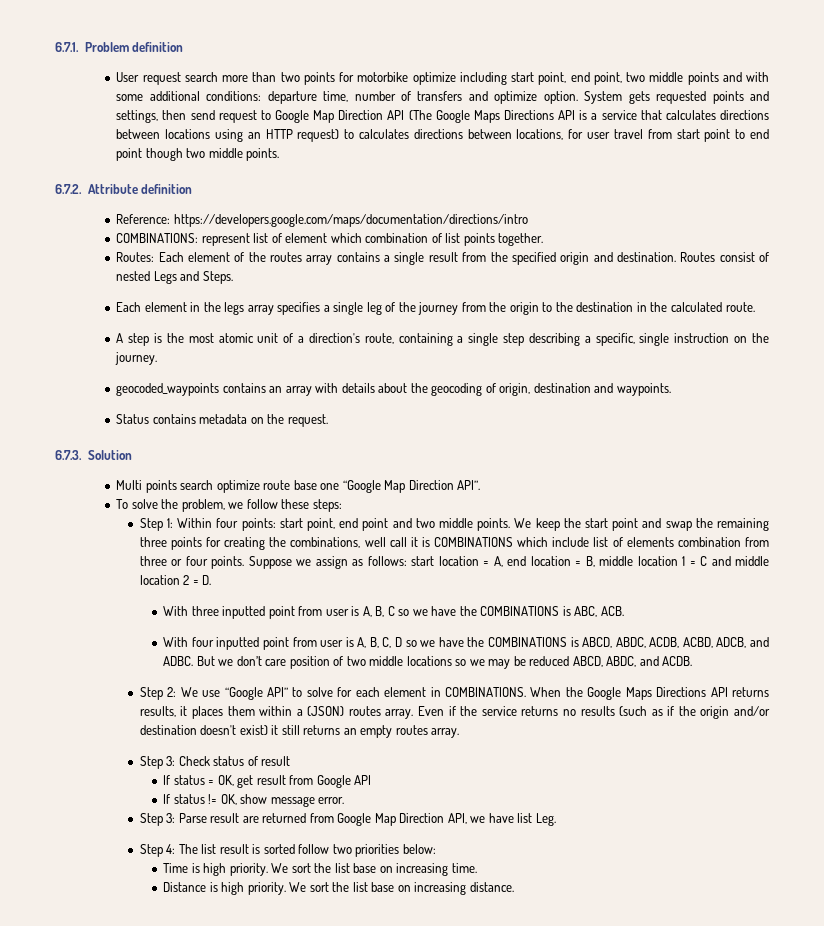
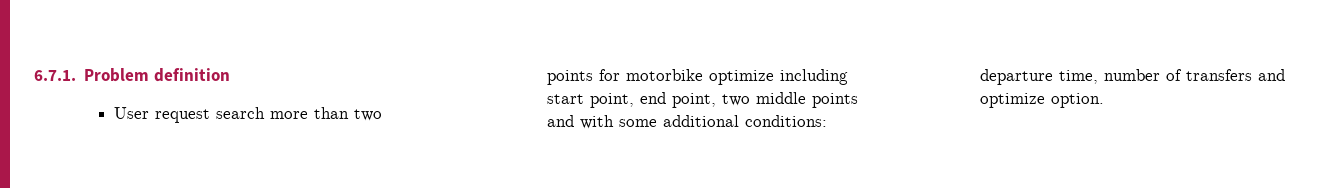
- System gets requested points and settings, then send request to Google Map Direction API (The Google Maps Directions API is a service that calculates directions between locations using an HTTP request) to calculates directions between locations, for user travel from start point to end point though two middle points.
- 6.7.2. Attribute definition
- Reference: https://developers.google.com/maps/documentation/directions/intro
- COMBINATIONS: represent list of element which combination of list points together.
- Routes: Each element of the routes array contains a single result from the specified origin and destination. Routes consist of nested Legs and Steps.
- Each element in the legs array specifies a single leg of the journey from the origin to the destination in the calculated route.
- A step is the most atomic unit of a direction's route, containing a single step describing a specific, single instruction on the journey.
- geocoded_waypoints contains an array with details about the geocoding of origin, destination and waypoints.
- Status contains metadata on the request.
- 6.7.3. Solution
- Multi points search optimize route base one “Google Map Direction API”.
- To solve the problem, we follow these steps:
- Step 1: Within four points: start point, end point and two middle points. We keep the start point and swap the remaining three points for creating the combinations, well call it is COMBINATIONS which include list of elements combination from three or four points. Suppose we assign as follows: start location = A, end location = B, middle location 1 = C and middle location 2 = D.
- With three inputted point from user is A, B, C so we have the COMBINATIONS is ABC, ACB.
- With four inputted point from user is A, B, C, D so we have the COMBINATIONS is ABCD, ABDC, ACDB, ACBD, ADCB, and ADBC. But we don’t care position of two middle locations so we may be reduced ABCD, ABDC, and ACDB.
- Step 2: We use “Google API” to solve for each element in COMBINATIONS. When the Google Maps Directions API returns results, it places them within a (JSON) routes array. Even if the service returns no results (such as if the origin and/or destination doesn't exist) it still returns an empty routes array.
- Step 3: Check status of result
- If status = OK, get result from Google API
- If status != OK, show message error.
- Step 3: Parse result are returned from Google Map Direction API, we have list Leg.
- Step 4: The list result is sorted follow two priorities below:
- Time is high priority. We sort the list base on increasing time.
- Distance is high priority. We sort the list base on increasing distance.

